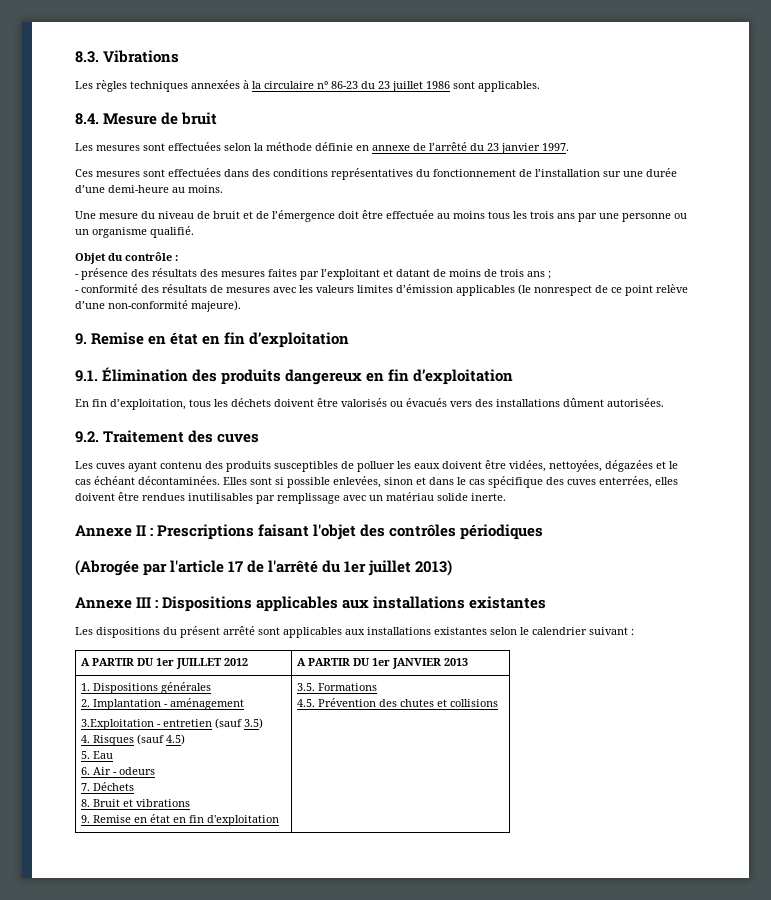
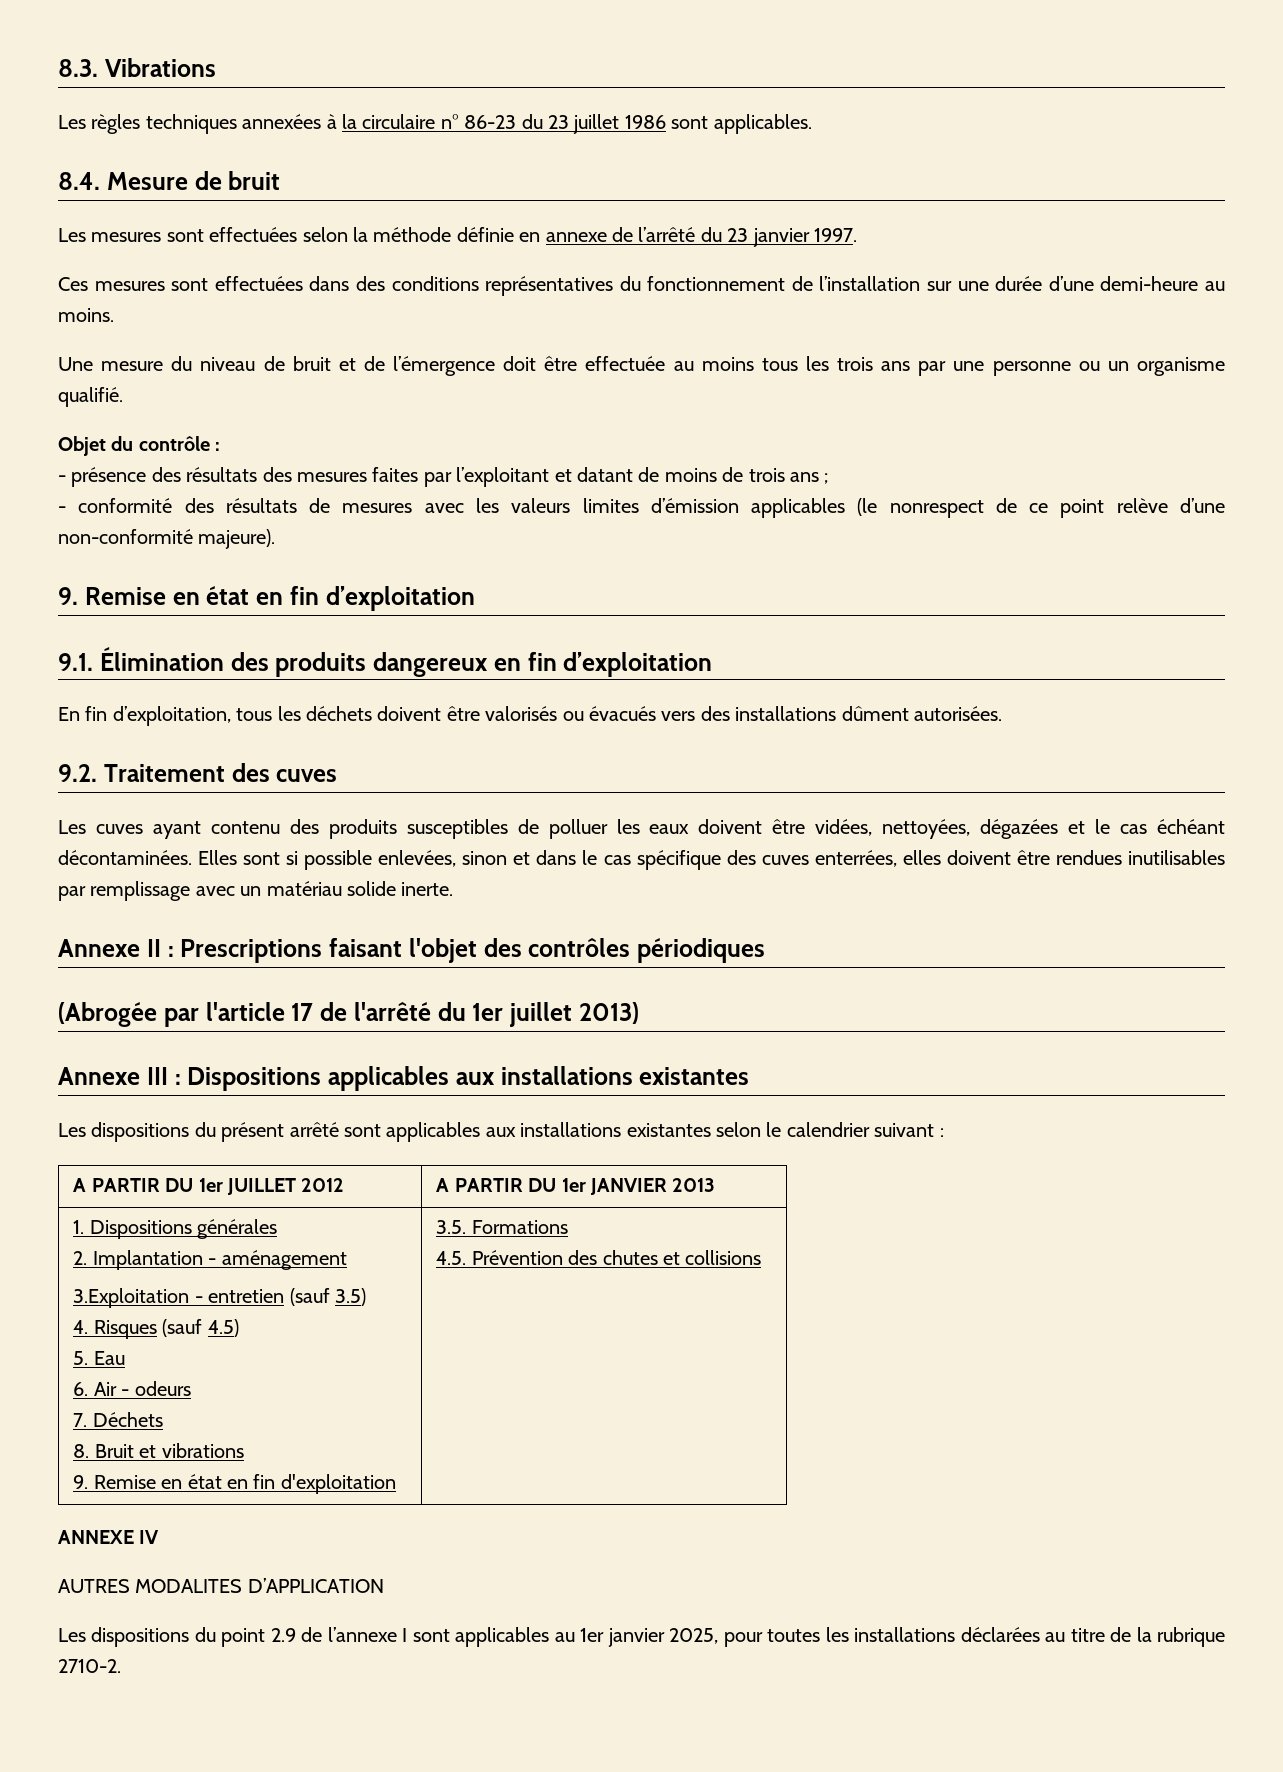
+ ANNEXE IV
+ AUTRES MODALITES D’APPLICATION
+ Les dispositions du point 2.9 de l’annexe I sont applicables au 1er janvier 2025, pour toutes les installations déclarées au titre de la rubrique 2710-2.

